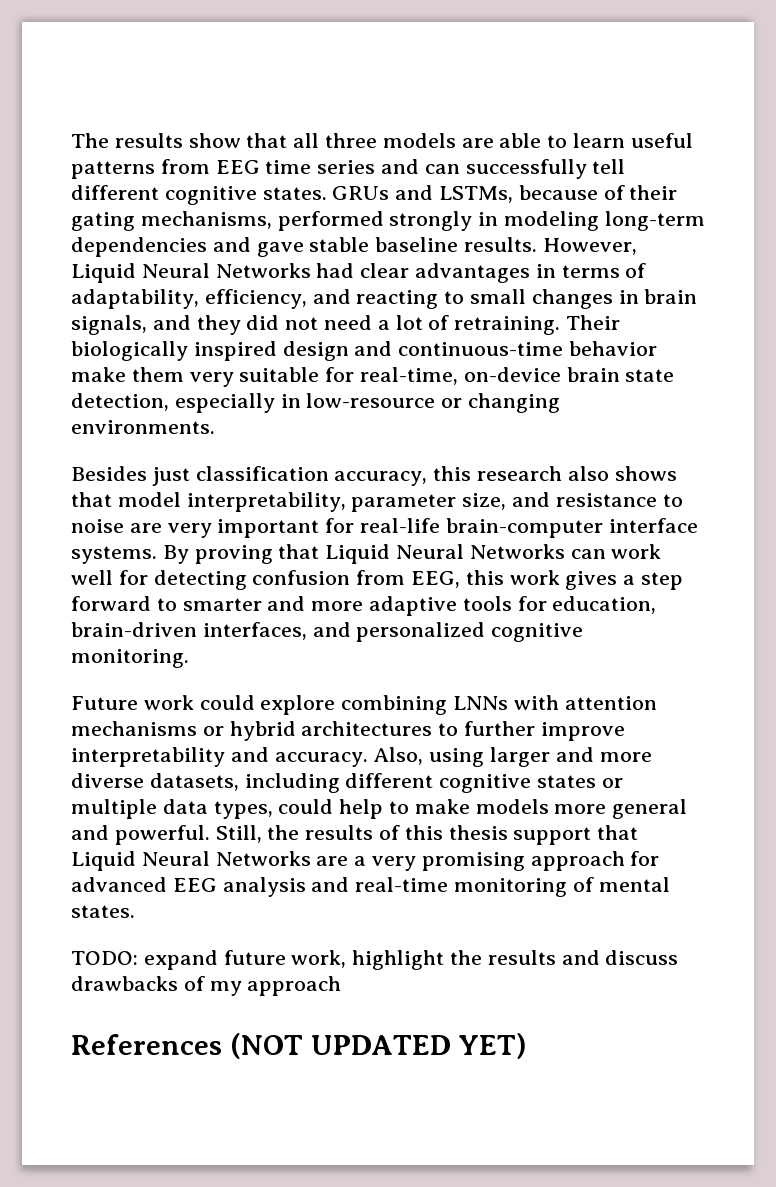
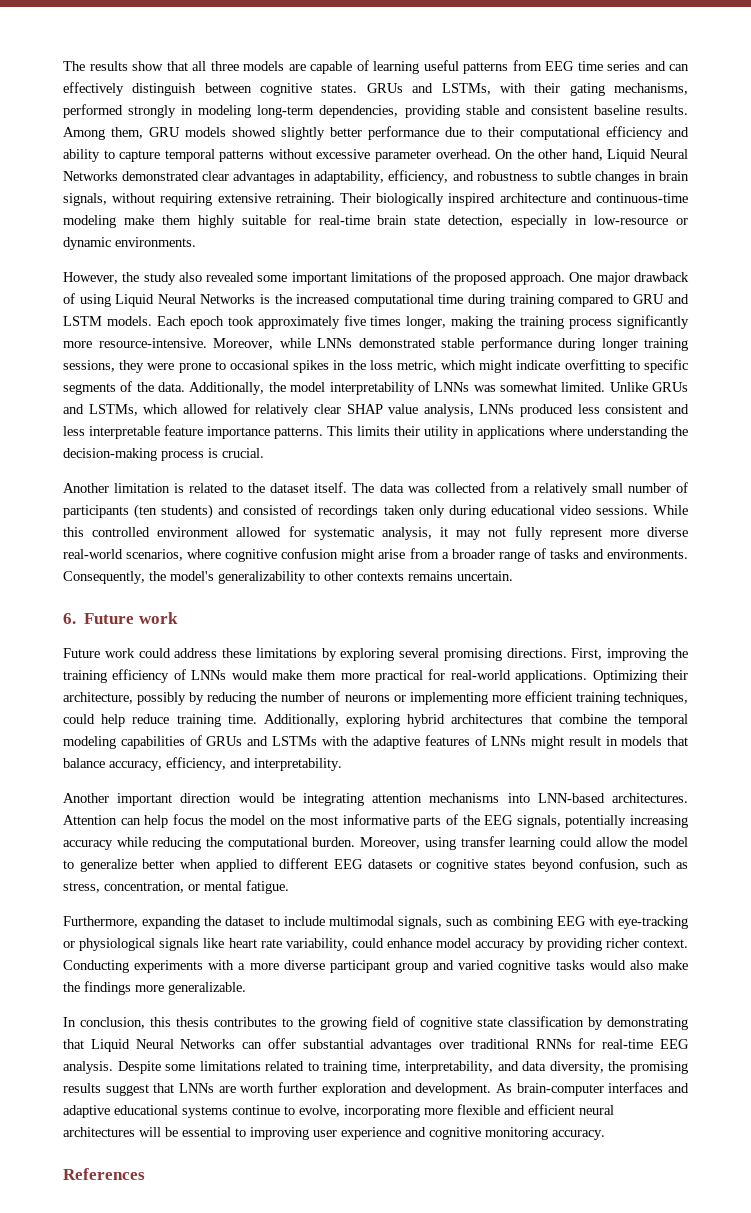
- The results show that all three models are able to learn useful patterns from EEG time series and can successfully tell different cognitive states.
+ The results show that all three models are capable of learning useful patterns from EEG time series and can effectively distinguish between cognitive states.
- GRUs and LSTMs, because of their gating mechanisms, performed strongly in modeling long-term dependencies and gave stable baseline results. However, Liquid Neural Networks had clear advantages in terms of adaptability, efficiency, and reacting to small changes in brain signals, and they did not need a lot of retraining.
+ GRUs and LSTMs, with their gating mechanisms, performed strongly in modeling long-term dependencies, providing stable and consistent baseline results. Among them, GRU models showed slightly better performance due to their computational efficiency and ability to capture temporal patterns without excessive parameter overhead. On the other hand, Liquid Neural Networks demonstrated clear advantages in adaptability, efficiency, and robustness to subtle changes in brain signals, without requiring extensive retraining.
- Their biologically inspired design and continuous-time behavior make them very suitable for real-time, on-device brain state detection, especially in low-resource or changing environments.
+ Their biologically inspired architecture and continuous-time modeling make them highly suitable for real-time brain state detection, especially in low-resource or dynamic environments.
- Besides just classification accuracy, this research also shows that model interpretability, parameter size, and resistance to noise are very important for real-life brain-computer interface systems. By proving that Liquid Neural Networks can work well for detecting confusion from EEG, this work gives a step forward to smarter and more adaptive tools for education, brain-driven interfaces, and personalized cognitive monitoring.
- Future work could explore combining LNNs with attention mechanisms or hybrid architectures to further improve interpretability and accuracy. Also, using larger and more diverse datasets, including different cognitive states or multiple data types, could help to make models more general and powerful. Still, the results of this thesis support that Liquid Neural Networks are a very promising approach for advanced EEG analysis and real-time monitoring of mental states.
- TODO: expand future work, highlight the results and discuss drawbacks of my approach
- References (NOT UPDATED YET)
+ However, the study also revealed some important limitations of the proposed approach. One major drawback of using Liquid Neural Networks is the increased computational time during training compared to GRU and LSTM models. Each epoch took approximately five times longer, making the training process significantly more resource-intensive. Moreover, while LNNs demonstrated stable performance during longer training sessions, they were prone to occasional spikes in the loss metric, which might indicate overfitting to specific segments of the data. Additionally, the model interpretability of LNNs was somewhat limited. Unlike GRUs and LSTMs, which allowed for relatively clear SHAP value analysis, LNNs produced less consistent and less interpretable feature importance patterns. This limits their utility in applications where understanding the decision-making process is crucial.
+ Another limitation is related to the dataset itself. The data was collected from a relatively small number of participants (ten students) and consisted of recordings taken only during educational video sessions. While this controlled environment allowed for systematic analysis, it may not fully represent more diverse real-world scenarios, where cognitive confusion might arise from a broader range of tasks and environments. Consequently, the model's generalizability to other contexts remains uncertain.
+ 6. Future work
+ Future work could address these limitations by exploring several promising directions. First, improving the training efficiency of LNNs would make them more practical for real-world applications. Optimizing their architecture, possibly by reducing the number of neurons or implementing more efficient training techniques, could help reduce training time. Additionally, exploring hybrid architectures that combine the temporal modeling capabilities of GRUs and LSTMs with the adaptive features of LNNs might result in models that balance accuracy, efficiency, and interpretability.
+ Another important direction would be integrating attention mechanisms into LNN-based architectures. Attention can help focus the model on the most informative parts of the EEG signals, potentially increasing accuracy while reducing the computational burden. Moreover, using transfer learning could allow the model to generalize better when applied to different EEG datasets or cognitive states beyond confusion, such as stress, concentration, or mental fatigue.
+ Furthermore, expanding the dataset to include multimodal signals, such as combining EEG with eye-tracking or physiological signals like heart rate variability, could enhance model accuracy by providing richer context. Conducting experiments with a more diverse participant group and varied cognitive tasks would also make the findings more generalizable.
+ In conclusion, this thesis contributes to the growing field of cognitive state classification by demonstrating that Liquid Neural Networks can offer substantial advantages over traditional RNNs for real-time EEG analysis. Despite some limitations related to training time, interpretability, and data diversity, the promising results suggest that LNNs are worth further exploration and development. As brain-computer interfaces and adaptive educational systems continue to evolve, incorporating more flexible and efficient neural architectures will be essential to improving user experience and cognitive monitoring accuracy.
+ References

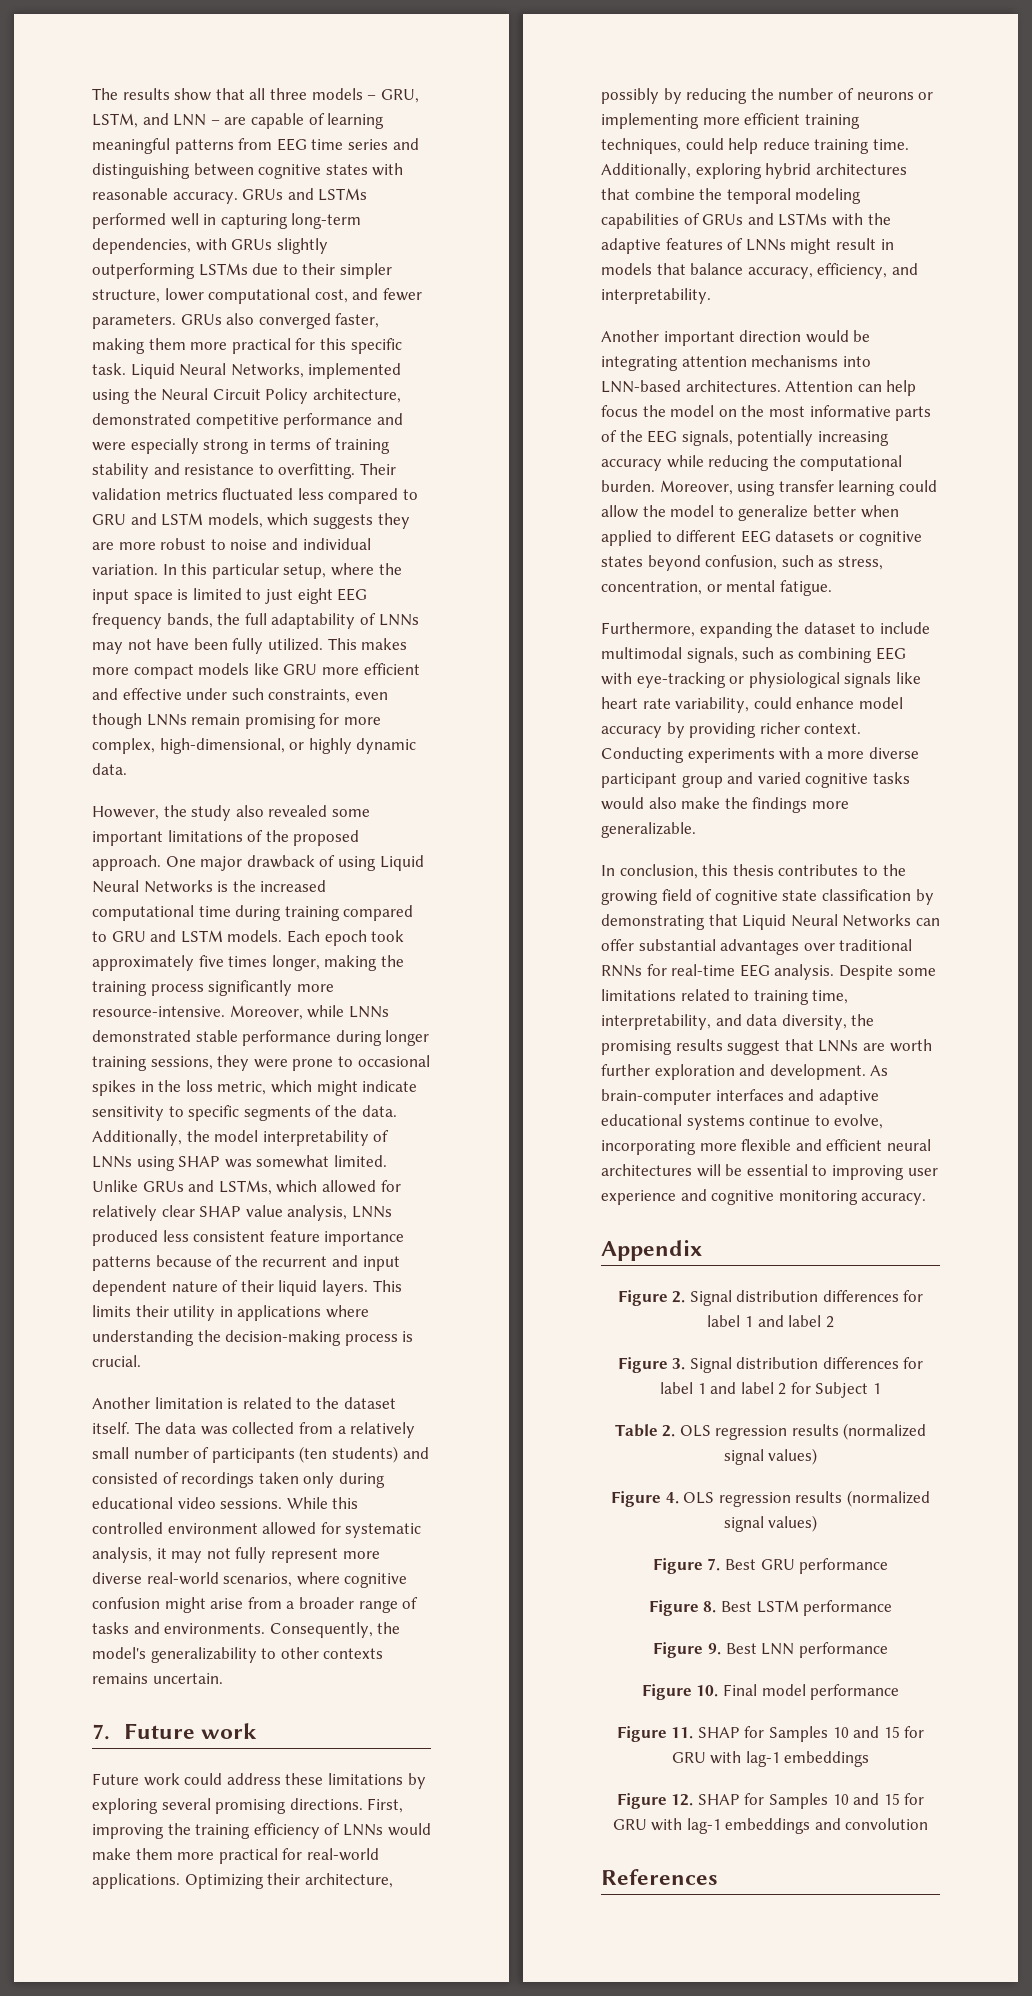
- The results show that all three models are capable of learning useful patterns from EEG time series and can effectively distinguish between cognitive states. GRUs and LSTMs, with their gating mechanisms, performed strongly in modeling long-term dependencies, providing stable and consistent baseline results. Among them, GRU models showed slightly better performance due to their computational efficiency and ability to capture temporal patterns without excessive parameter overhead. On the other hand, Liquid Neural Networks demonstrated clear advantages in adaptability, efficiency, and robustness to subtle changes in brain signals, without requiring extensive retraining. Their biologically inspired architecture and continuous-time modeling make them highly suitable for real-time brain state detection, especially in low-resource or dynamic environments.
+ The results show that all three models – GRU, LSTM, and LNN – are capable of learning meaningful patterns from EEG time series and distinguishing between cognitive states with reasonable accuracy. GRUs and LSTMs performed well in capturing long-term dependencies, with GRUs slightly outperforming LSTMs due to their simpler structure, lower computational cost, and fewer parameters. GRUs also converged faster, making them more practical for this specific task. Liquid Neural Networks, implemented using the Neural Circuit Policy architecture, demonstrated competitive performance and were especially strong in terms of training stability and resistance to overfitting. Their validation metrics fluctuated less compared to GRU and LSTM models, which suggests they are more robust to noise and individual variation. In this particular setup, where the input space is limited to just eight EEG frequency bands, the full adaptability of LNNs may not have been fully utilized. This makes more compact models like GRU more efficient and effective under such constraints, even though LNNs remain promising for more complex, high-dimensional, or highly dynamic data.
- Moreover, while LNNs demonstrated stable performance during longer training sessions, they were prone to occasional spikes in the loss metric, which might indicate overfitting to specific segments of the data.
+ Moreover, while LNNs demonstrated stable performance during longer training sessions, they were prone to occasional spikes in the loss metric, which might indicate sensitivity to specific segments of the data.
- Additionally, the model interpretability of LNNs was somewhat limited.
+ Additionally, the model interpretability of LNNs using SHAP was somewhat limited.
- Unlike GRUs and LSTMs, which allowed for relatively clear SHAP value analysis, LNNs produced less consistent and less interpretable feature importance patterns.
+ Unlike GRUs and LSTMs, which allowed for relatively clear SHAP value analysis, LNNs produced less consistent feature importance patterns because of the recurrent and input dependent nature of their liquid layers.
- 6. Future work
+ 7. Future work
+ Appendix
+ Figure 2. Signal distribution differences for label 1 and label 2
+ Figure 3. Signal distribution differences for label 1 and label 2 for Subject 1
+ Table 2. OLS regression results (normalized signal values)
+ Figure 4. OLS regression results (normalized signal values)
+ Figure 7. Best GRU performance
+ Figure 8. Best LSTM performance
+ Figure 9. Best LNN performance
+ Figure 10. Final model performance
+ Figure 11. SHAP for Samples 10 and 15 for GRU with lag-1 embeddings
+ Figure 12. SHAP for Samples 10 and 15 for GRU with lag-1 embeddings and convolution

